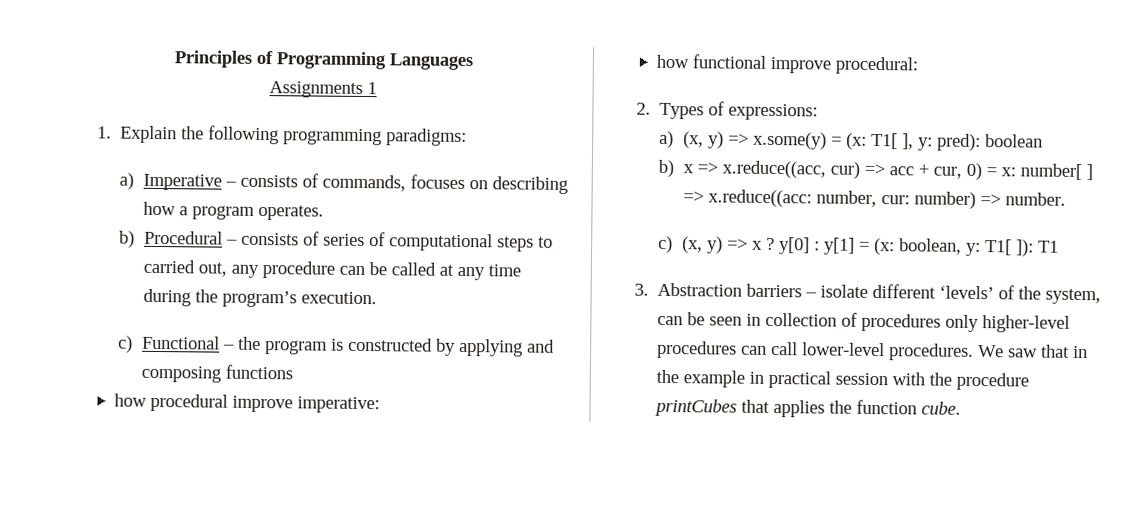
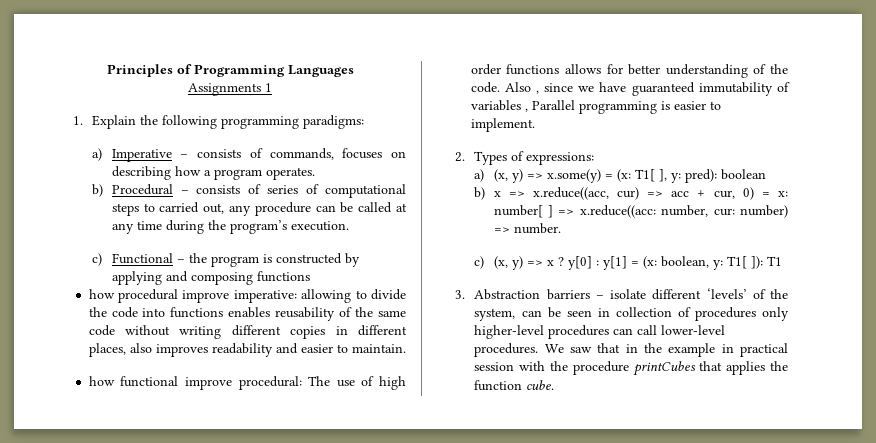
- how procedural improve imperative:
- how functional improve procedural:
+ how procedural improve imperative: allowing to divide the code into functions enables reusability of the same code without writing different copies in different places, also improves readability and easier to maintain.
+ how functional improve procedural: The use of high order functions allows for better understanding of the code. Also , since we have guaranteed immutability of variables , Parallel programming is easier to implement.

